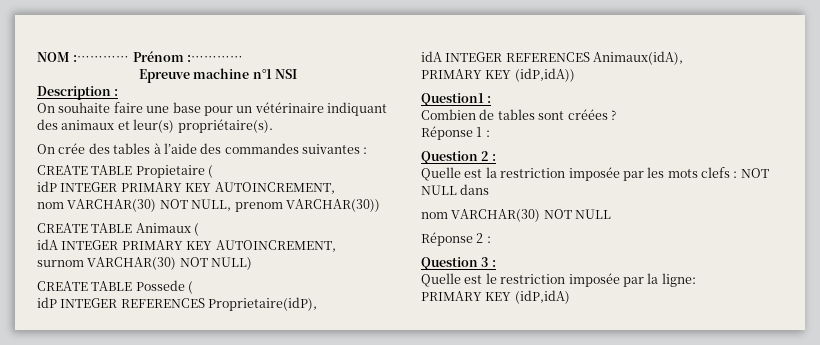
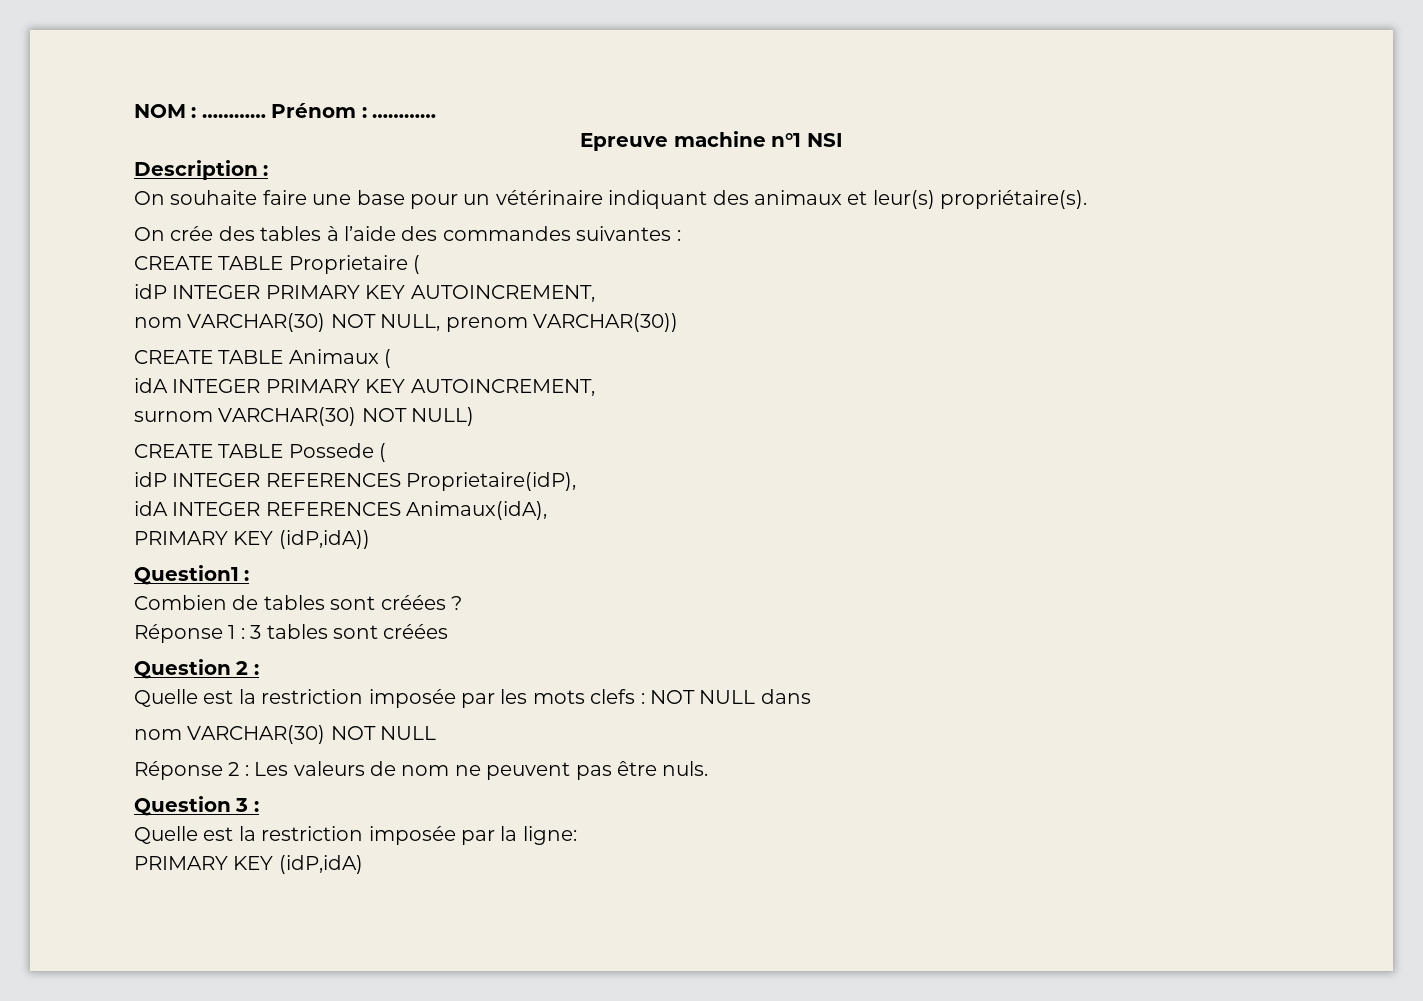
- NOM :………… Prénom :…………
+ NOM : ………… Prénom : …………
- CREATE TABLE Propietaire (
+ CREATE TABLE Proprietaire (
- Réponse 1 :
+ Réponse 1 : 3 tables sont créées
- Réponse 2 :
+ Réponse 2 : Les valeurs de nom ne peuvent pas être nuls.
- Quelle est le restriction imposée par la ligne:
+ Quelle est la restriction imposée par la ligne:

